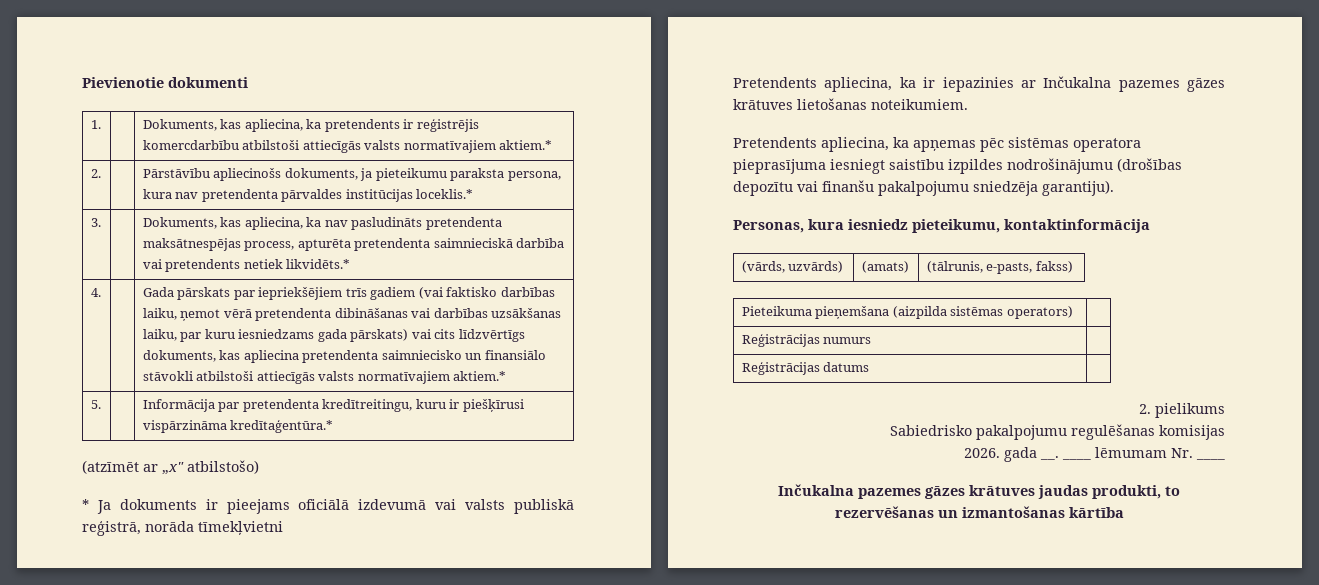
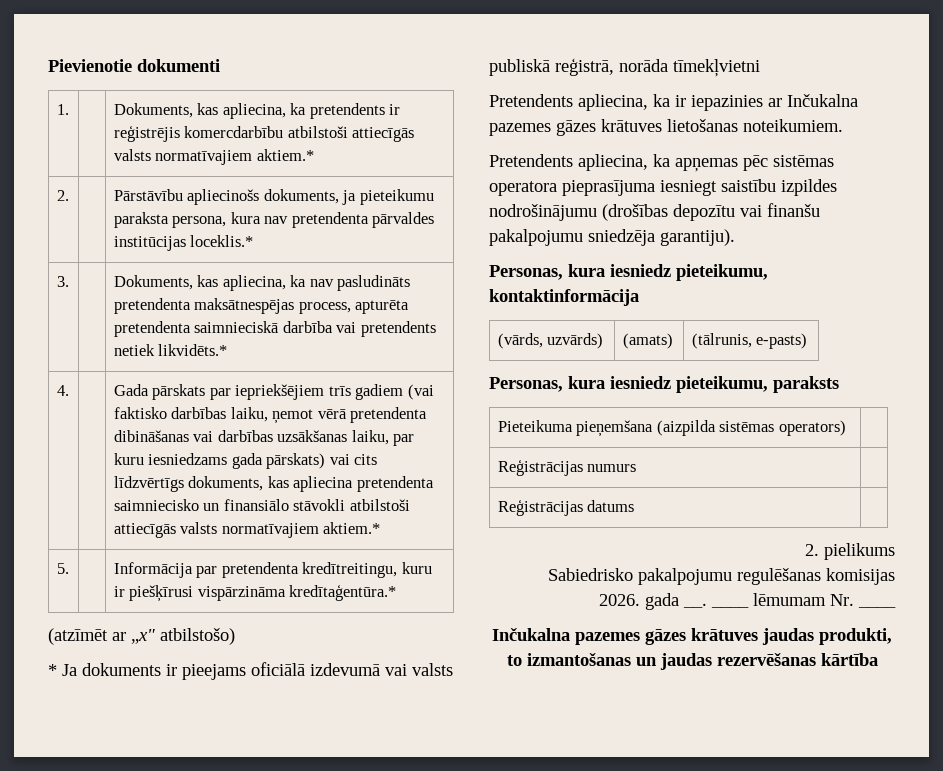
- (vārds, uzvārds) | (amats) | (tālrunis, e-pasts, fakss)
+ (vārds, uzvārds) | (amats) | (tālrunis, e-pasts)
+ Personas, kura iesniedz pieteikumu, paraksts
- Inčukalna pazemes gāzes krātuves jaudas produkti, to rezervēšanas un izmantošanas kārtība
+ Inčukalna pazemes gāzes krātuves jaudas produkti, to izmantošanas un jaudas rezervēšanas kārtība

